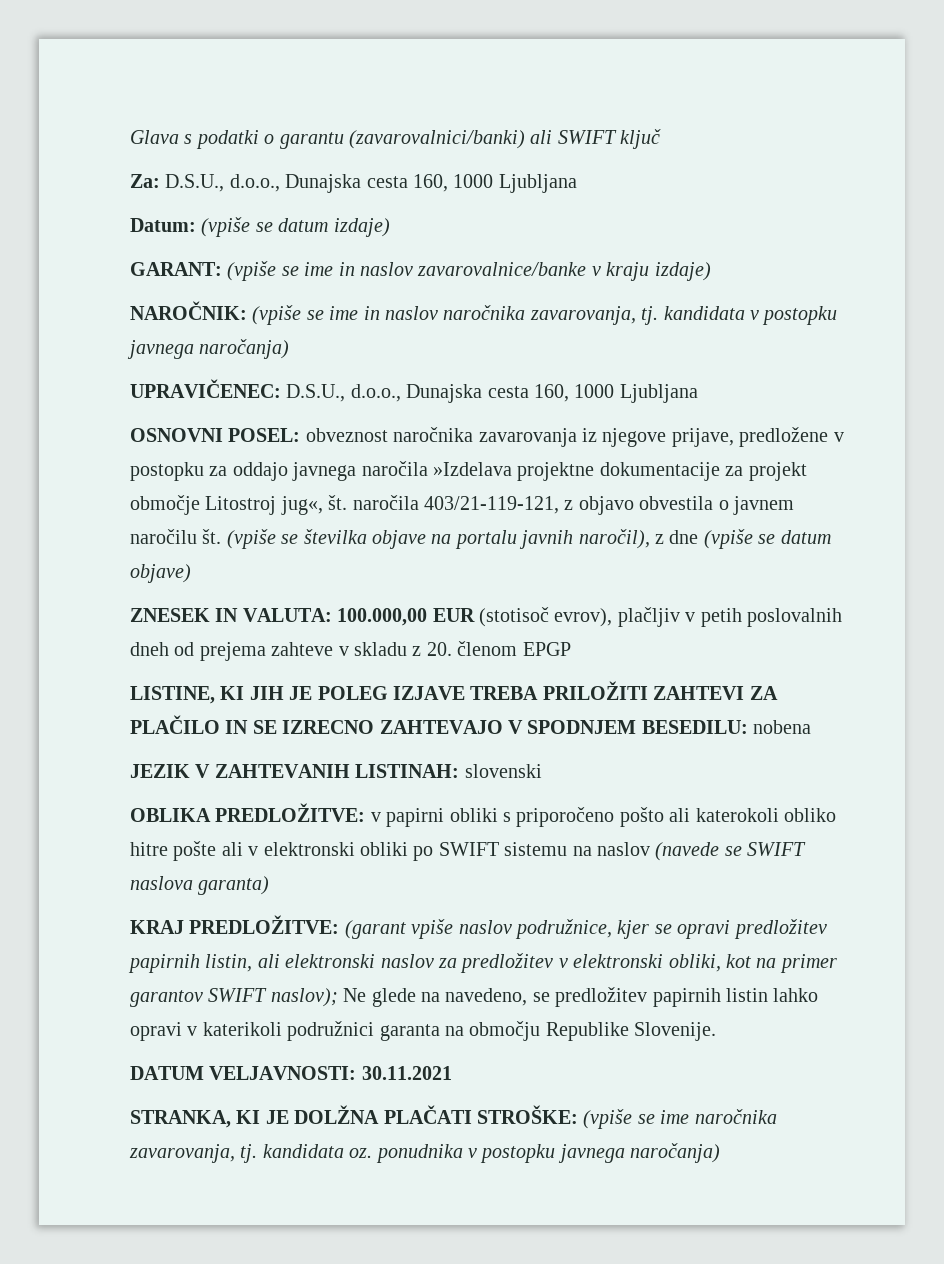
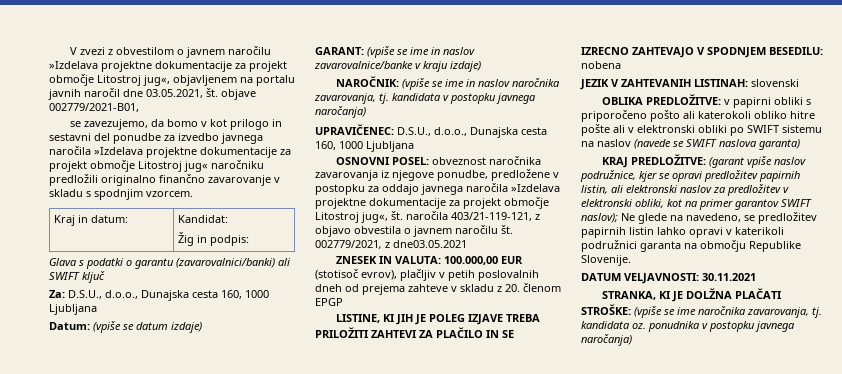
+ V zvezi z obvestilom o javnem naročilu »Izdelava projektne dokumentacije za projekt območje Litostroj jug«, objavljenem na portalu javnih naročil dne 03.05.2021, št. objave 002779/2021-B01,
+ se zavezujemo, da bomo v kot prilogo in sestavni del ponudbe za izvedbo javnega naročila »Izdelava projektne dokumentacije za projekt območje Litostroj jug« naročniku predložili originalno finančno zavarovanje v skladu s spodnjim vzorcem.
+ Kraj in datum: | Kandidat:
+ Žig in podpis:
- OSNOVNI POSEL: obveznost naročnika zavarovanja iz njegove prijave, predložene v postopku za oddajo javnega naročila »Izdelava projektne dokumentacije za projekt območje Litostroj jug«, št. naročila 403/21-119-121, z objavo obvestila o javnem naročilu št.
+ OSNOVNI POSEL: obveznost naročnika zavarovanja iz njegove ponudbe, predložene v postopku za oddajo javnega naročila »Izdelava projektne dokumentacije za projekt območje Litostroj jug«, št. naročila 403/21-119-121, z objavo obvestila o javnem naročilu št.
- (vpiše se številka objave na portalu javnih naročil), z dne (vpiše se datum objave)
+ 002779/2021, z dne03.05.2021

